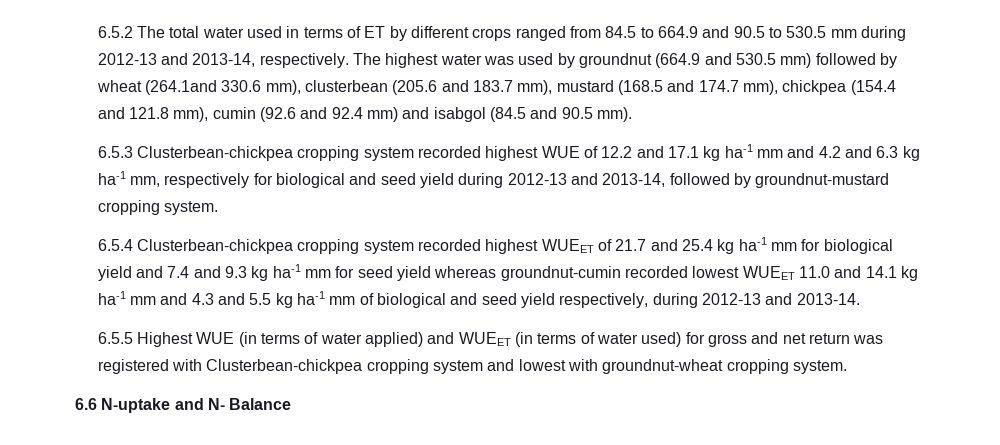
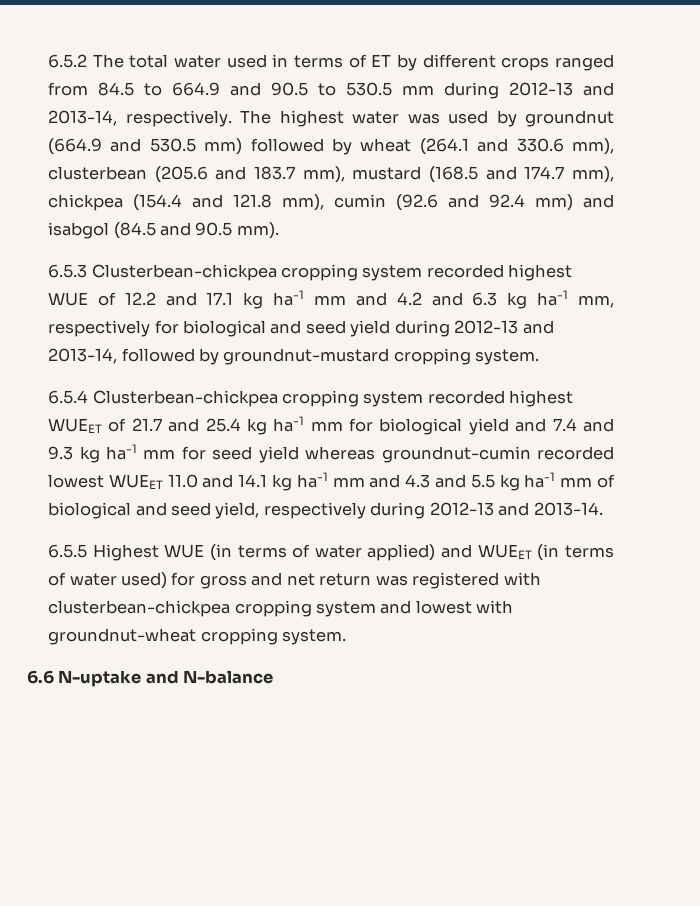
- The highest water was used by groundnut (664.9 and 530.5 mm) followed by wheat (264.1and 330.6 mm), clusterbean (205.6 and 183.7 mm), mustard (168.5 and 174.7 mm), chickpea (154.4 and 121.8 mm), cumin (92.6 and 92.4 mm) and isabgol (84.5 and 90.5 mm).
+ The highest water was used by groundnut (664.9 and 530.5 mm) followed by wheat (264.1 and 330.6 mm), clusterbean (205.6 and 183.7 mm), mustard (168.5 and 174.7 mm), chickpea (154.4 and 121.8 mm), cumin (92.6 and 92.4 mm) and isabgol (84.5 and 90.5 mm).
- 6.5.4 Clusterbean-chickpea cropping system recorded highest WUEET of 21.7 and 25.4 kg ha-1 mm for biological yield and 7.4 and 9.3 kg ha-1 mm for seed yield whereas groundnut-cumin recorded lowest WUEET 11.0 and 14.1 kg ha-1 mm and 4.3 and 5.5 kg ha-1 mm of biological and seed yield respectively, during 2012-13 and 2013-14.
+ 6.5.4 Clusterbean-chickpea cropping system recorded highest WUEET of 21.7 and 25.4 kg ha-1 mm for biological yield and 7.4 and 9.3 kg ha-1 mm for seed yield whereas groundnut-cumin recorded lowest WUEET 11.0 and 14.1 kg ha-1 mm and 4.3 and 5.5 kg ha-1 mm of biological and seed yield, respectively during 2012-13 and 2013-14.
- 6.5.5 Highest WUE (in terms of water applied) and WUEET (in terms of water used) for gross and net return was registered with Clusterbean-chickpea cropping system and lowest with groundnut-wheat cropping system.
+ 6.5.5 Highest WUE (in terms of water applied) and WUEET (in terms of water used) for gross and net return was registered with clusterbean-chickpea cropping system and lowest with groundnut-wheat cropping system.
- 6.6 N-uptake and N- Balance
+ 6.6 N-uptake and N-balance

